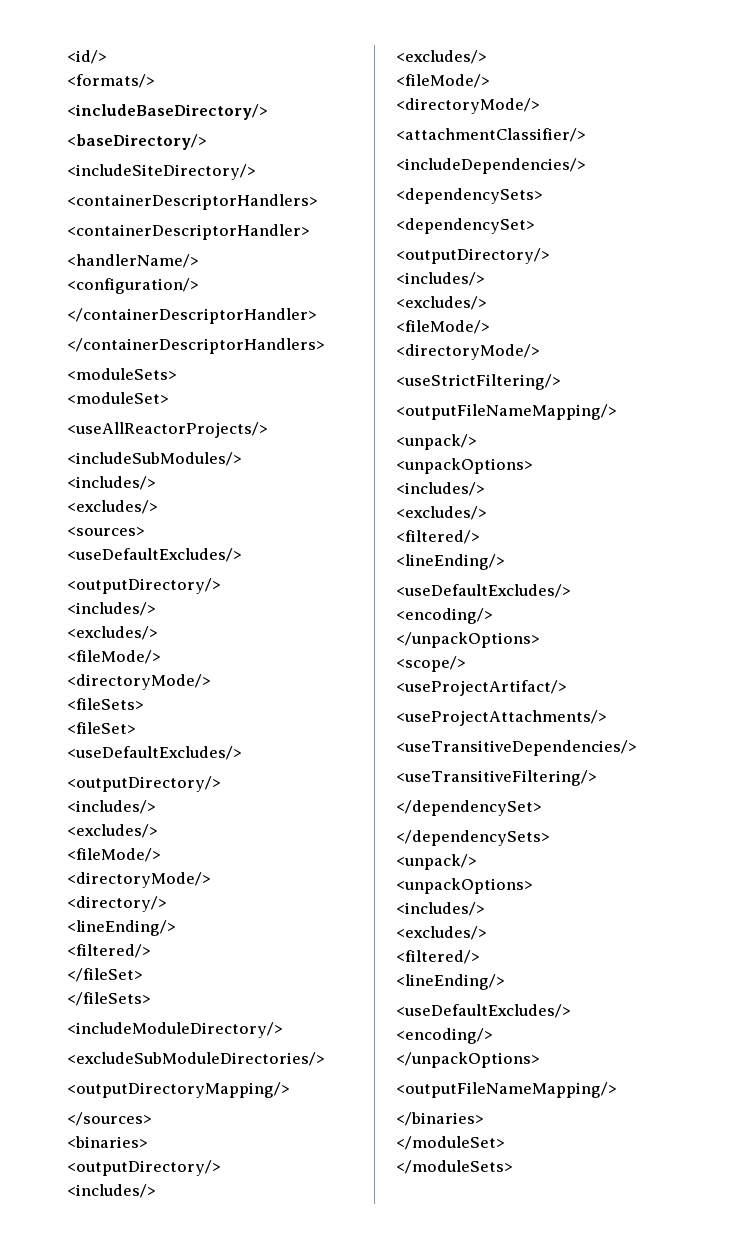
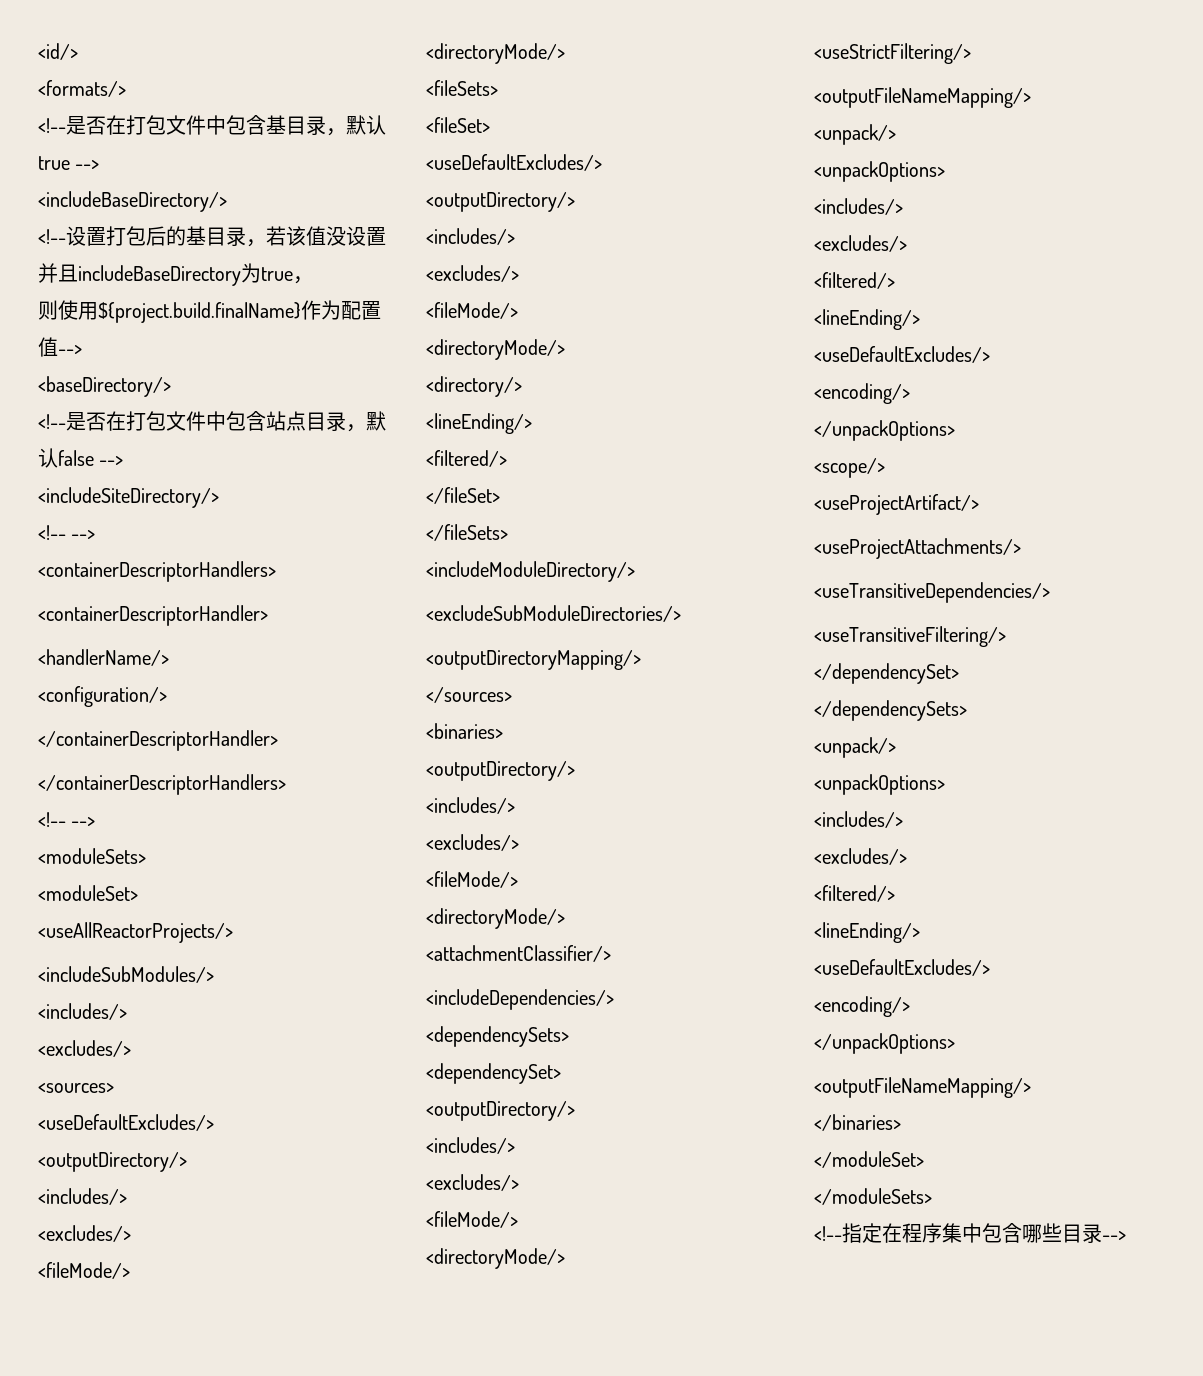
+ <!--是否在打包文件中包含基目录，默认true -->
  <includeBaseDirectory/>
+ <!--设置打包后的基目录，若该值没设置并且includeBaseDirectory为true，
+ 则使用${project.build.finalName}作为配置值-->
  <baseDirectory/>
+ <!--是否在打包文件中包含站点目录，默认false -->
  <includeSiteDirectory/>
+ <!-- -->
  </containerDescriptorHandlers>
+ <!-- -->
+ <!--指定在程序集中包含哪些目录-->

